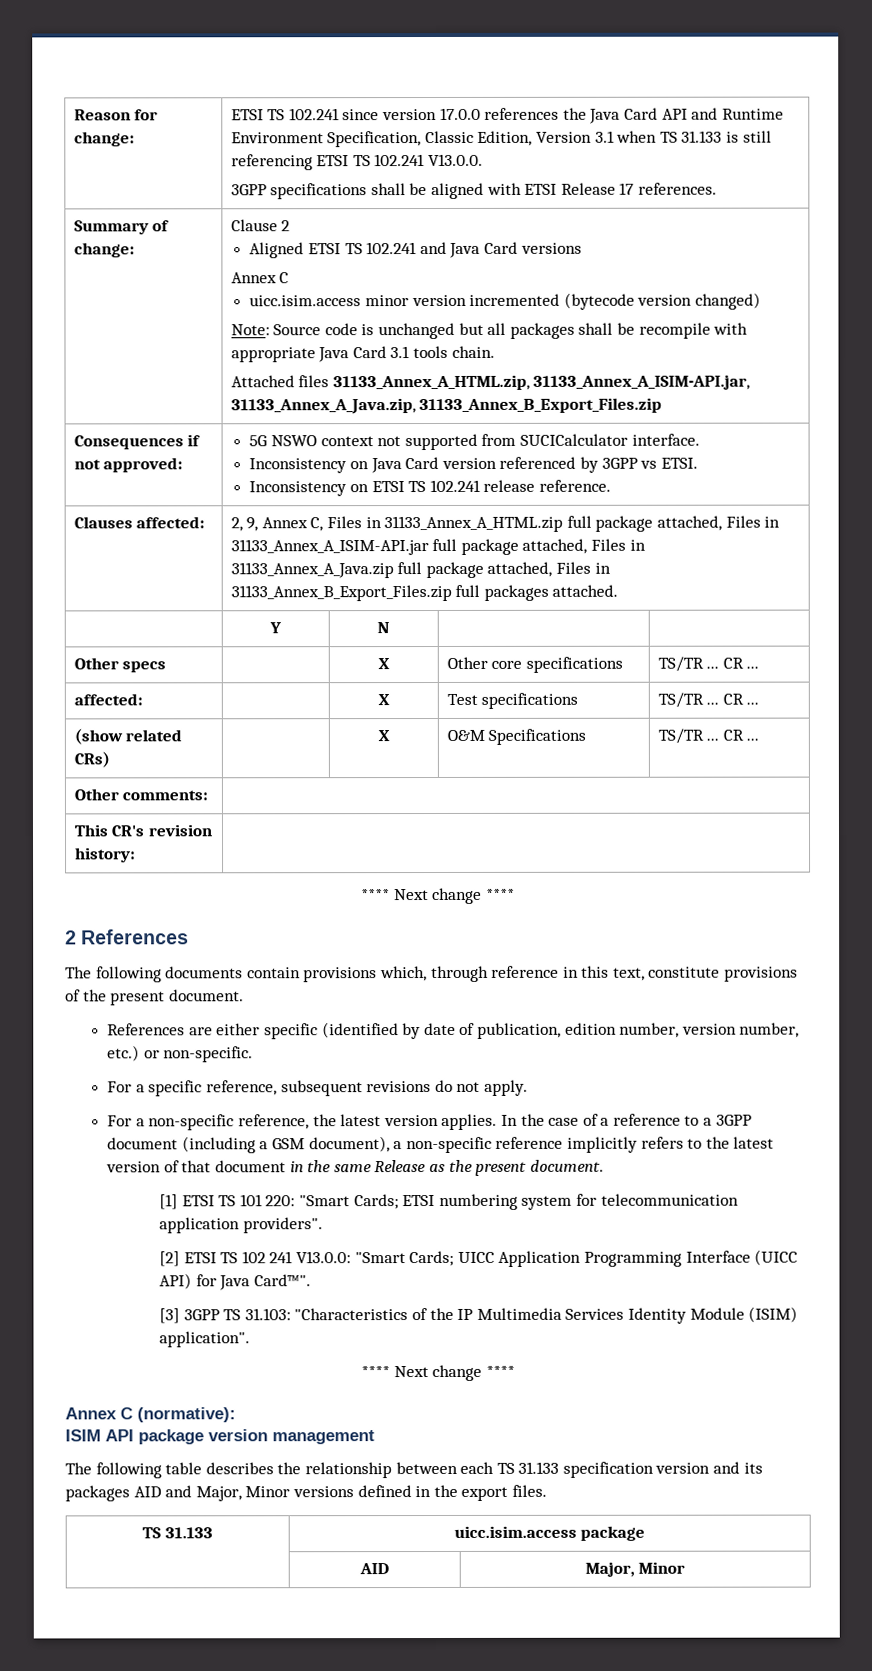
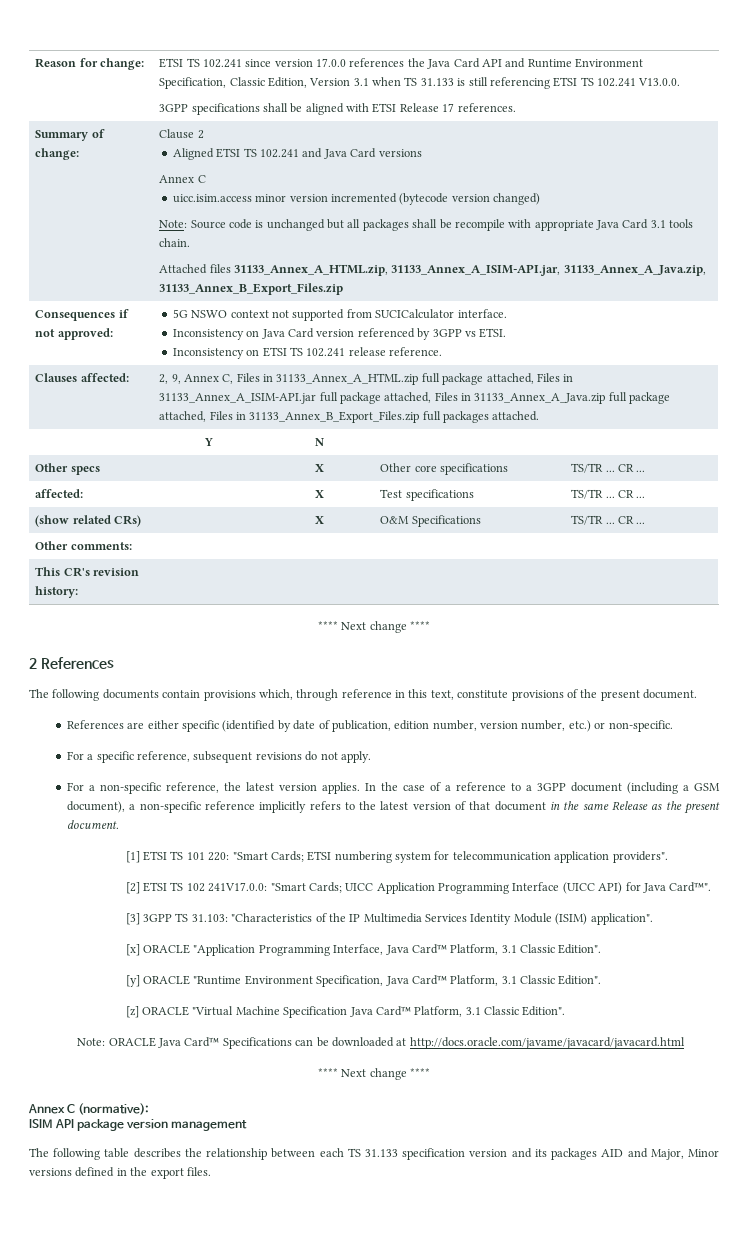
- [2] ETSI TS 102 241 V13.0.0: "Smart Cards; UICC Application Programming Interface (UICC API) for Java Card™".
+ [2] ETSI TS 102 241V17.0.0: "Smart Cards; UICC Application Programming Interface (UICC API) for Java Card™".
+ [x] ORACLE "Application Programming Interface, Java Card™ Platform, 3.1 Classic Edition".
+ [y] ORACLE "Runtime Environment Specification, Java Card™ Platform, 3.1 Classic Edition".
+ [z] ORACLE "Virtual Machine Specification Java Card™ Platform, 3.1 Classic Edition".
+ Note: ORACLE Java Card™ Specifications can be downloaded at http://docs.oracle.com/javame/javacard/javacard.html
- TS 31.133 | uicc.isim.access package
- | AID | Major, Minor

